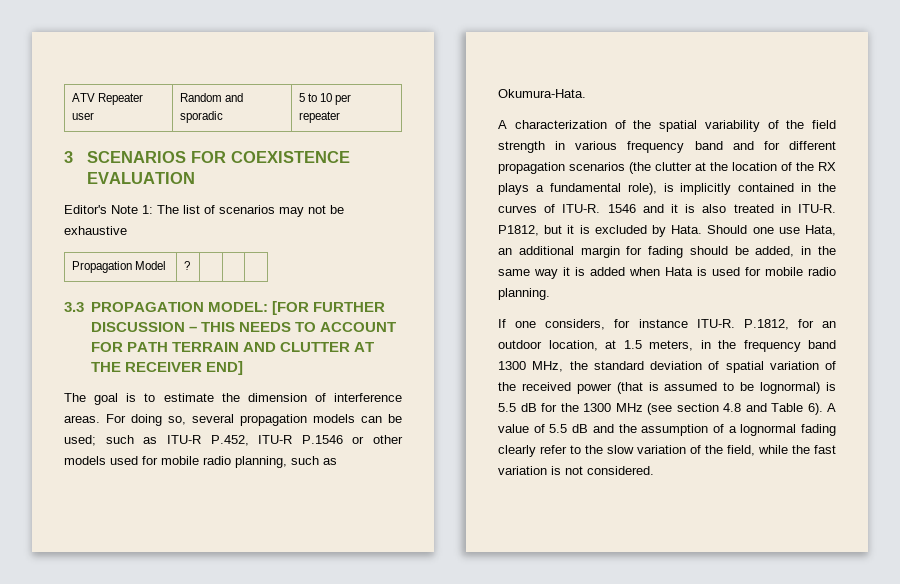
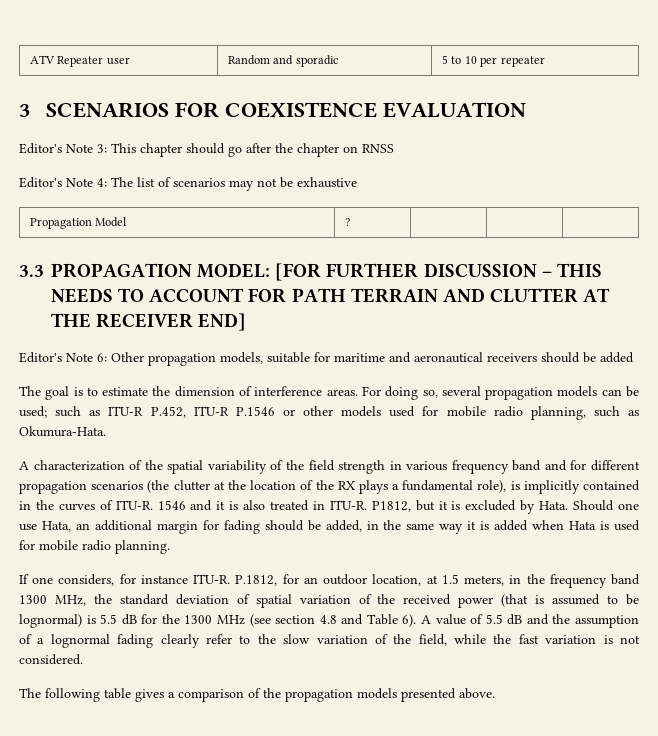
- Editor's Note 1: The list of scenarios may not be exhaustive
+ Editor's Note 3: This chapter should go after the chapter on RNSS
+ Editor's Note 4: The list of scenarios may not be exhaustive
+ Editor's Note 6: Other propagation models, suitable for maritime and aeronautical receivers should be added
+ The following table gives a comparison of the propagation models presented above.

